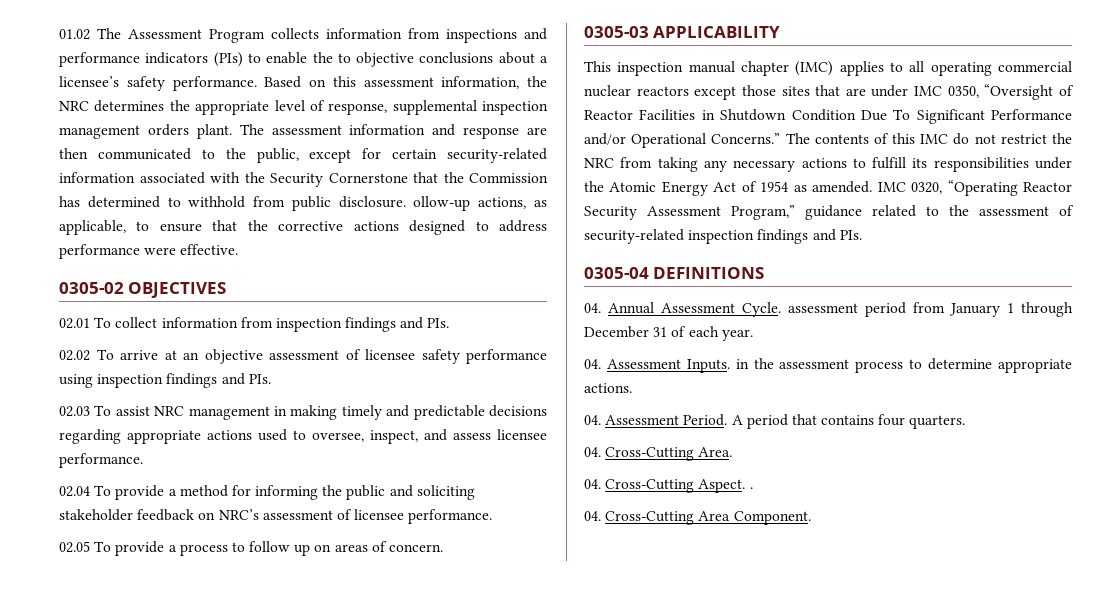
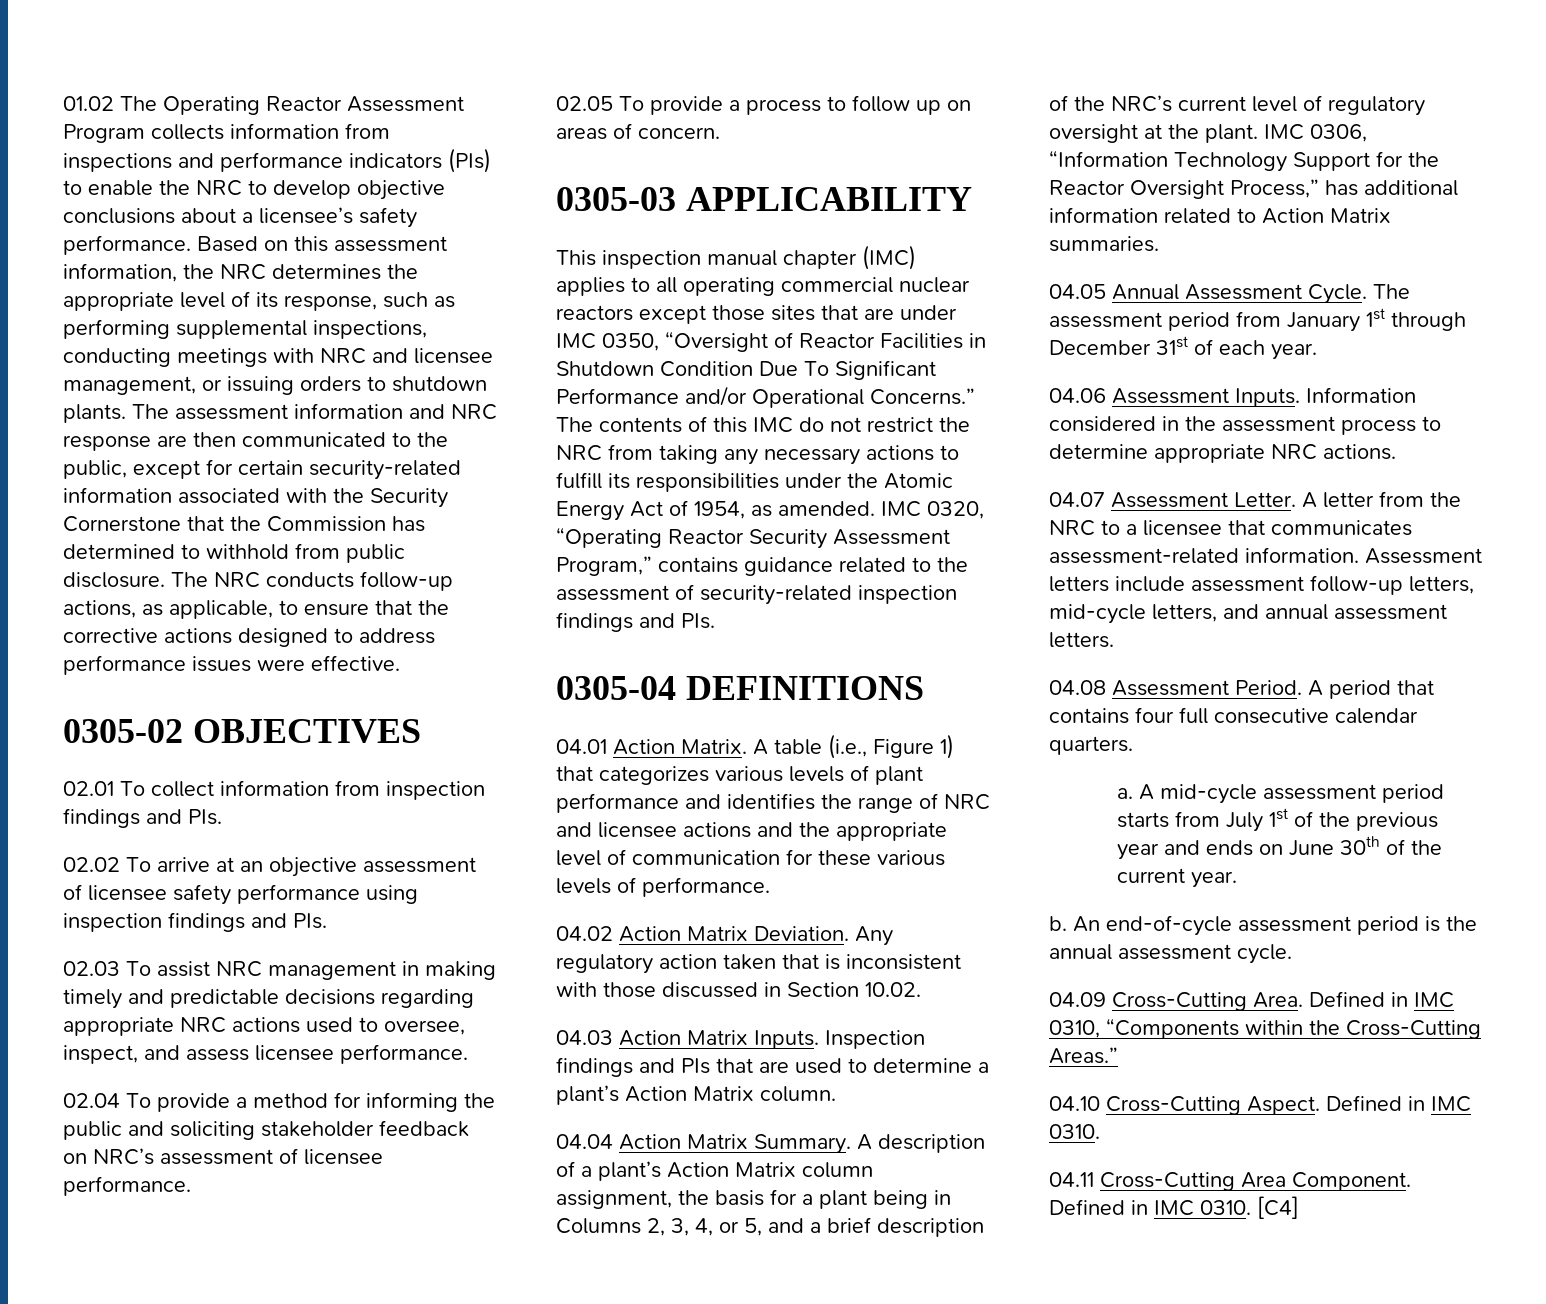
- 01.02 The Assessment Program collects information from inspections and performance indicators (PIs) to enable the to objective conclusions about a licensee’s safety performance.
+ 01.02 The Operating Reactor Assessment Program collects information from inspections and performance indicators (PIs) to enable the NRC to develop objective conclusions about a licensee’s safety performance.
- Based on this assessment information, the NRC determines the appropriate level of response, supplemental inspection management orders plant.
+ Based on this assessment information, the NRC determines the appropriate level of its response, such as performing supplemental inspections, conducting meetings with NRC and licensee management, or issuing orders to shutdown plants.
- The assessment information and response are then communicated to the public, except for certain security-related information associated with the Security Cornerstone that the Commission has determined to withhold from public disclosure. ollow-up actions, as applicable, to ensure that the corrective actions designed to address performance were effective.
+ The assessment information and NRC response are then communicated to the public, except for certain security-related information associated with the Security Cornerstone that the Commission has determined to withhold from public disclosure. The NRC conducts follow-up actions, as applicable, to ensure that the corrective actions designed to address performance issues were effective.
- 02.03 To assist NRC management in making timely and predictable decisions regarding appropriate actions used to oversee, inspect, and assess licensee performance.
+ 02.03 To assist NRC management in making timely and predictable decisions regarding appropriate NRC actions used to oversee, inspect, and assess licensee performance.
- The contents of this IMC do not restrict the NRC from taking any necessary actions to fulfill its responsibilities under the Atomic Energy Act of 1954 as amended.
+ The contents of this IMC do not restrict the NRC from taking any necessary actions to fulfill its responsibilities under the Atomic Energy Act of 1954, as amended.
- IMC 0320, “Operating Reactor Security Assessment Program,” guidance related to the assessment of security-related inspection findings and PIs.
+ IMC 0320, “Operating Reactor Security Assessment Program,” contains guidance related to the assessment of security-related inspection findings and PIs.
- 04. Annual Assessment Cycle. assessment period from January 1 through December 31 of each year.
+ 04.01 Action Matrix. A table (i.e., Figure 1) that categorizes various levels of plant performance and identifies the range of NRC and licensee actions and the appropriate level of communication for these various levels of performance.
+ 04.02 Action Matrix Deviation. Any regulatory action taken that is inconsistent with those discussed in Section 10.02.
+ 04.03 Action Matrix Inputs. Inspection findings and PIs that are used to determine a plant’s Action Matrix column.
+ 04.04 Action Matrix Summary. A description of a plant’s Action Matrix column assignment, the basis for a plant being in Columns 2, 3, 4, or 5, and a brief description of the NRC’s current level of regulatory oversight at the plant. IMC 0306, “Information Technology Support for the Reactor Oversight Process,” has additional information related to Action Matrix summaries.
+ 04.05 Annual Assessment Cycle. The assessment period from January 1st through December 31st of each year.
- 04. Assessment Inputs. in the assessment process to determine appropriate actions.
+ 04.06 Assessment Inputs. Information considered in the assessment process to determine appropriate NRC actions.
- 04. Assessment Period.
+ 04.07 Assessment Letter. A letter from the NRC to a licensee that communicates assessment-related information. Assessment letters include assessment follow-up letters, mid-cycle letters, and annual assessment letters.
+ 04.08 Assessment Period.
- A period that contains four quarters.
- 04. Cross-Cutting Area.
- 04. Cross-Cutting Aspect. .
- 04. Cross-Cutting Area Component.
+ A period that contains four full consecutive calendar quarters.
+ a. A mid-cycle assessment period starts from July 1st of the previous year and ends on June 30th of the current year.
+ b. An end-of-cycle assessment period is the annual assessment cycle.
+ 04.09 Cross-Cutting Area. Defined in IMC 0310, “Components within the Cross-Cutting Areas.”
+ 04.10 Cross-Cutting Aspect. Defined in IMC 0310.
+ 04.11 Cross-Cutting Area Component. Defined in IMC 0310. [C4]

